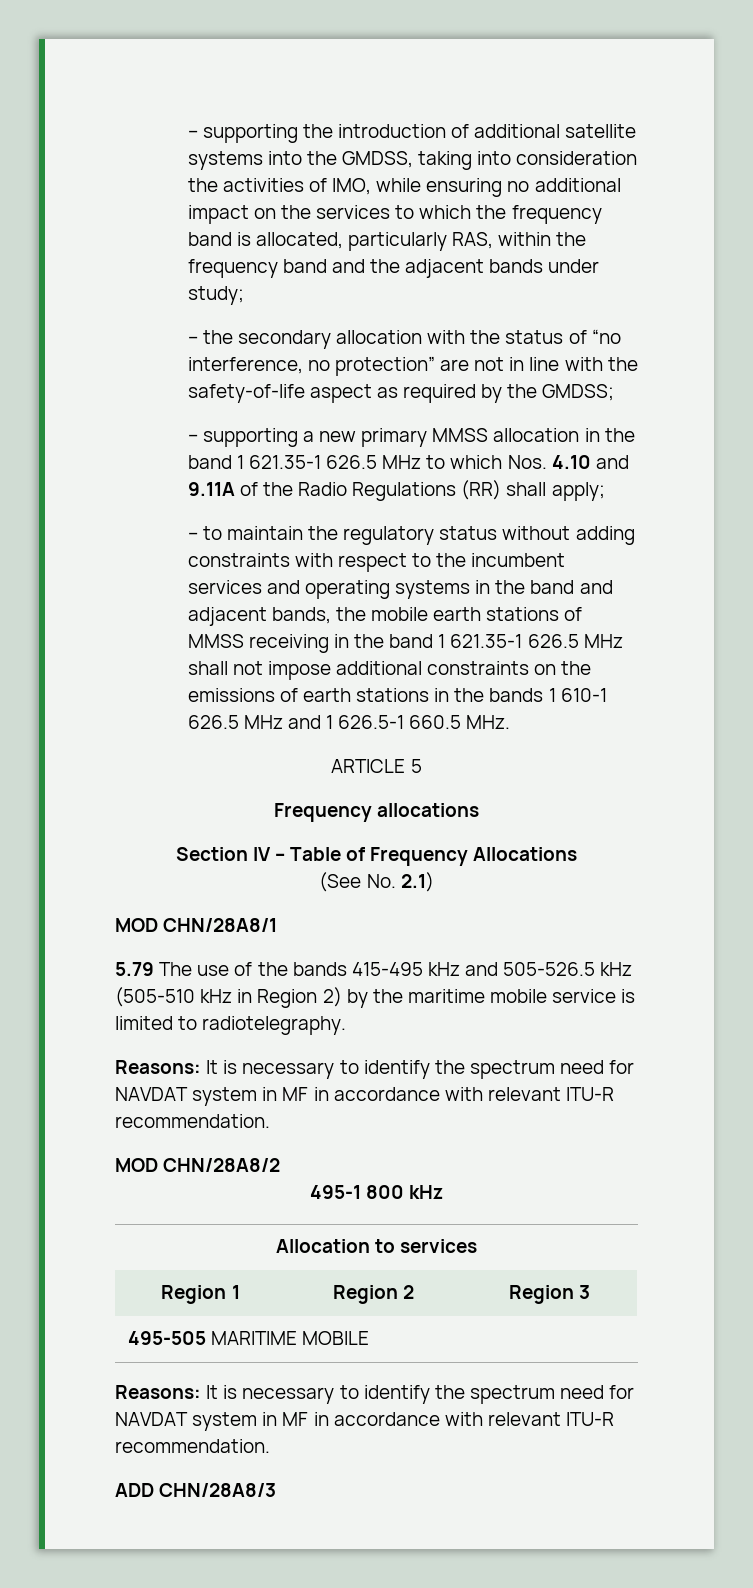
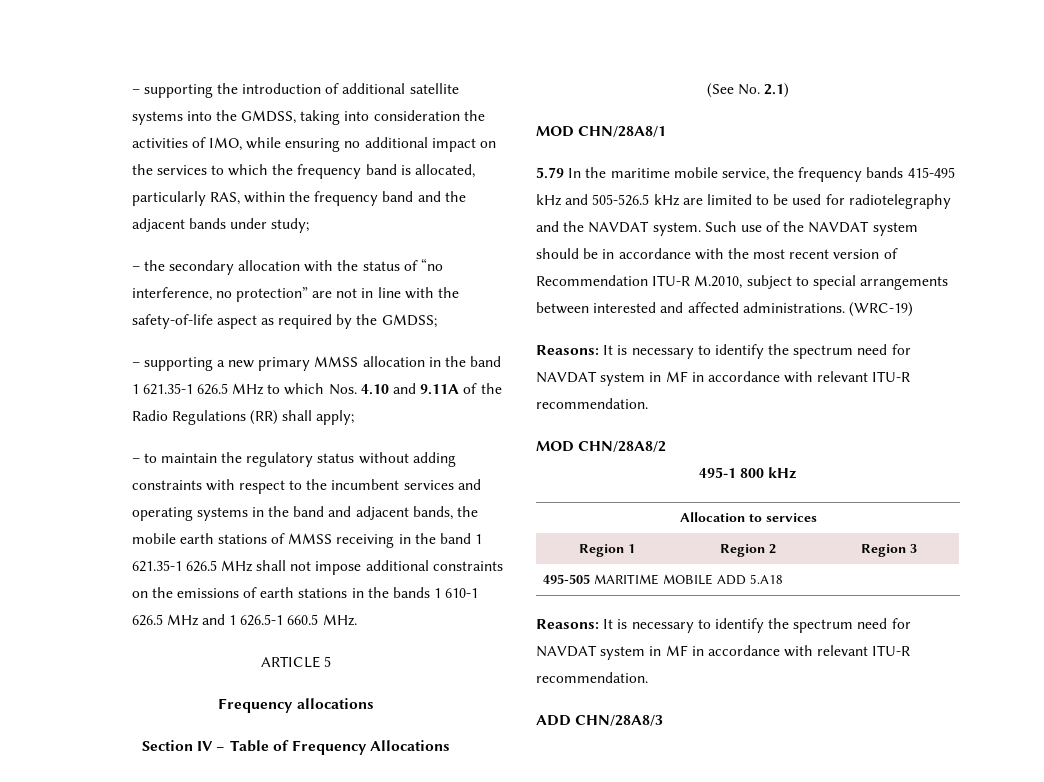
- 5.79 The use of the bands 415-495 kHz and 505-526.5 kHz (505-510 kHz in Region 2) by the maritime mobile service is limited to radiotelegraphy.
+ 5.79 In the maritime mobile service, the frequency bands 415-495 kHz and 505-526.5 kHz are limited to be used for radiotelegraphy and the NAVDAT system. Such use of the NAVDAT system should be in accordance with the most recent version of Recommendation ITU-R M.2010, subject to special arrangements between interested and affected administrations. (WRC-19)
- 495-505 MARITIME MOBILE
+ 495-505 MARITIME MOBILE ADD 5.A18

